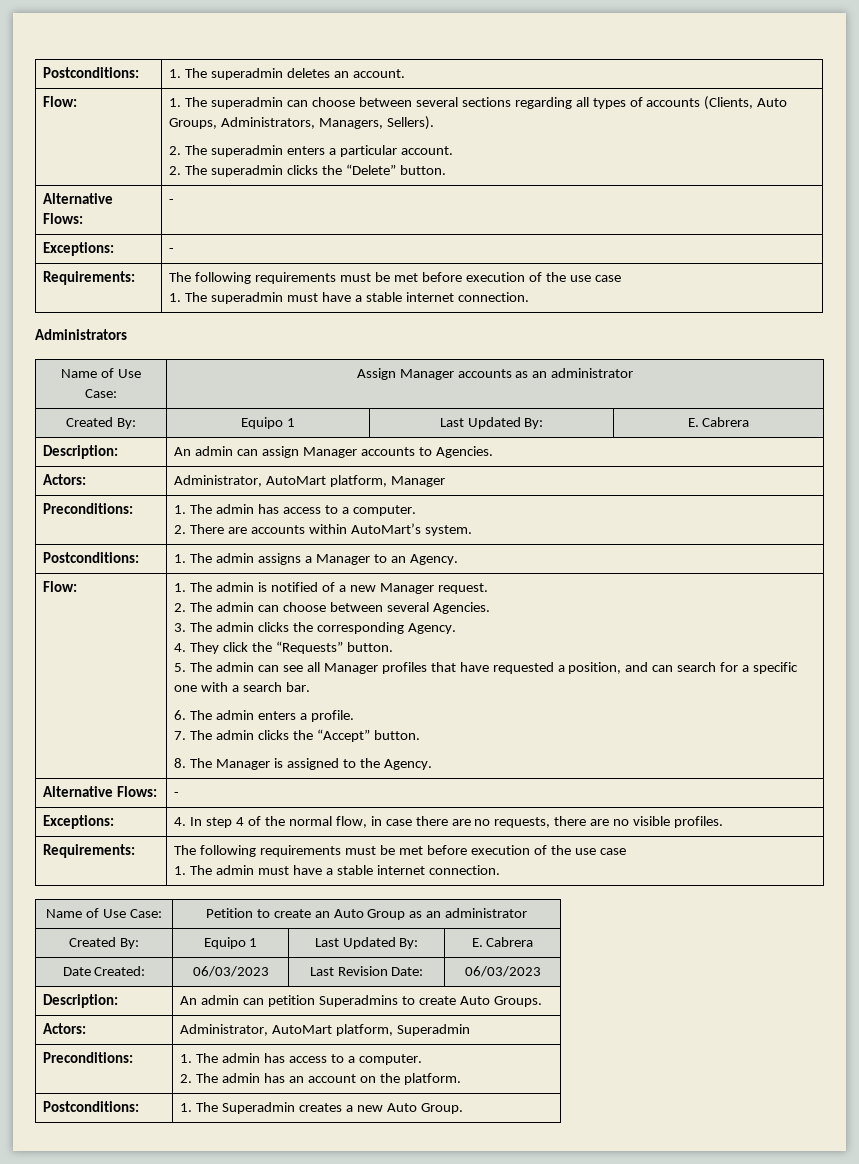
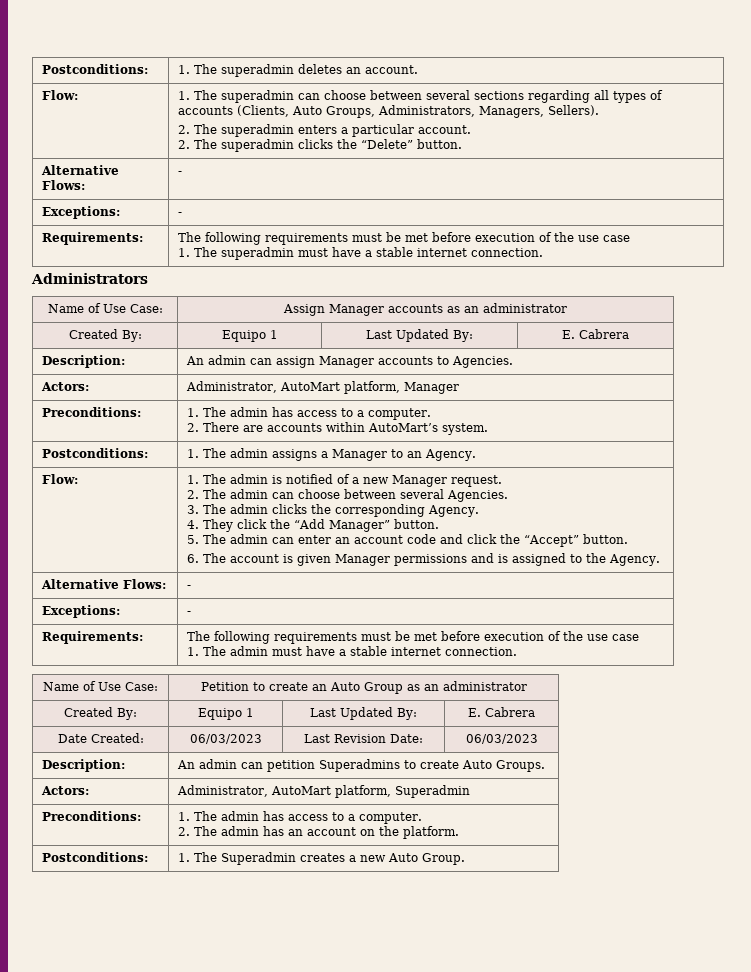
- 4. They click the “Requests” button.
+ 4. They click the “Add Manager” button.
- 5. The admin can see all Manager profiles that have requested a position, and can search for a specific one with a search bar.
- 6. The admin enters a profile.
- 7. The admin clicks the “Accept” button.
- 8. The Manager is assigned to the Agency.
+ 5. The admin can enter an account code and click the “Accept” button.
+ 6. The account is given Manager permissions and is assigned to the Agency.
  Alternative Flows: | -
- Exceptions: | 4. In step 4 of the normal flow, in case there are no requests, there are no visible profiles.
+ Exceptions: | -

